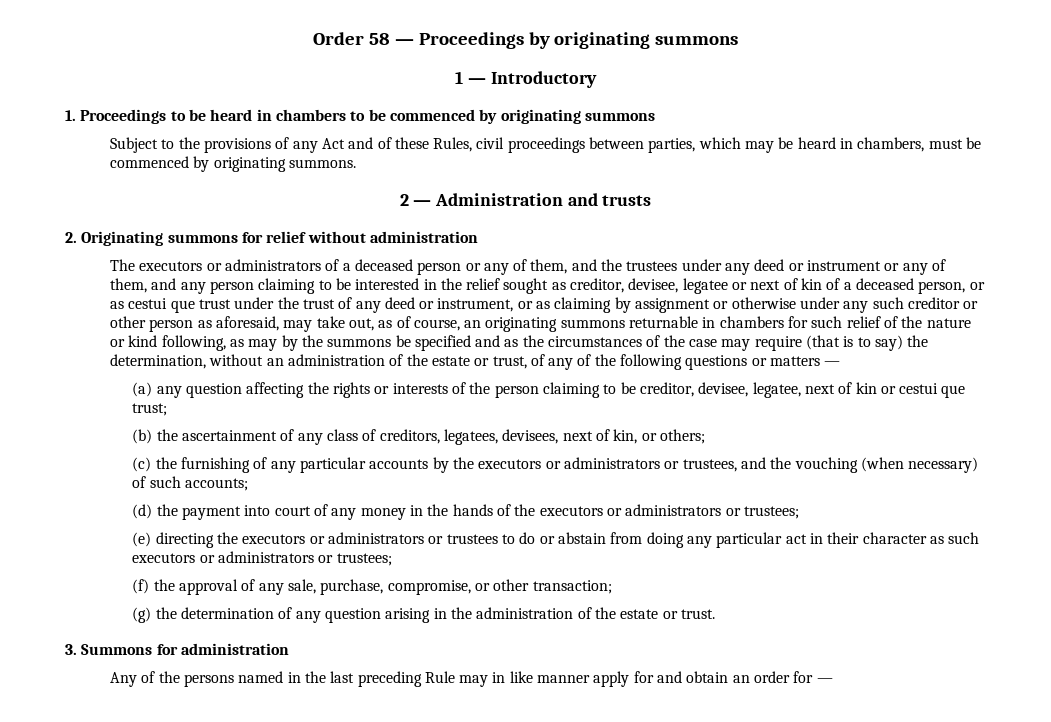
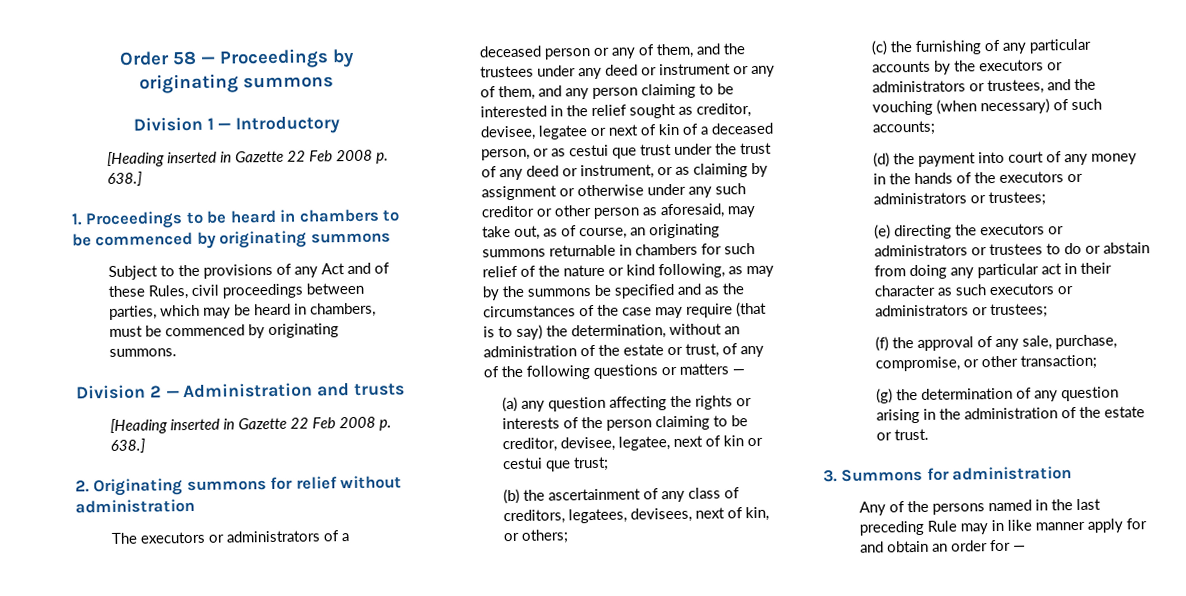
- 1 — Introductory
+ Division 1 — Introductory
+ [Heading inserted in Gazette 22 Feb 2008 p. 638.]
- 2 — Administration and trusts
+ Division 2 — Administration and trusts
+ [Heading inserted in Gazette 22 Feb 2008 p. 638.]

